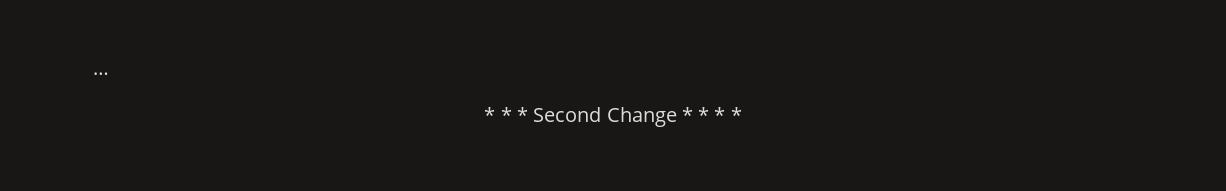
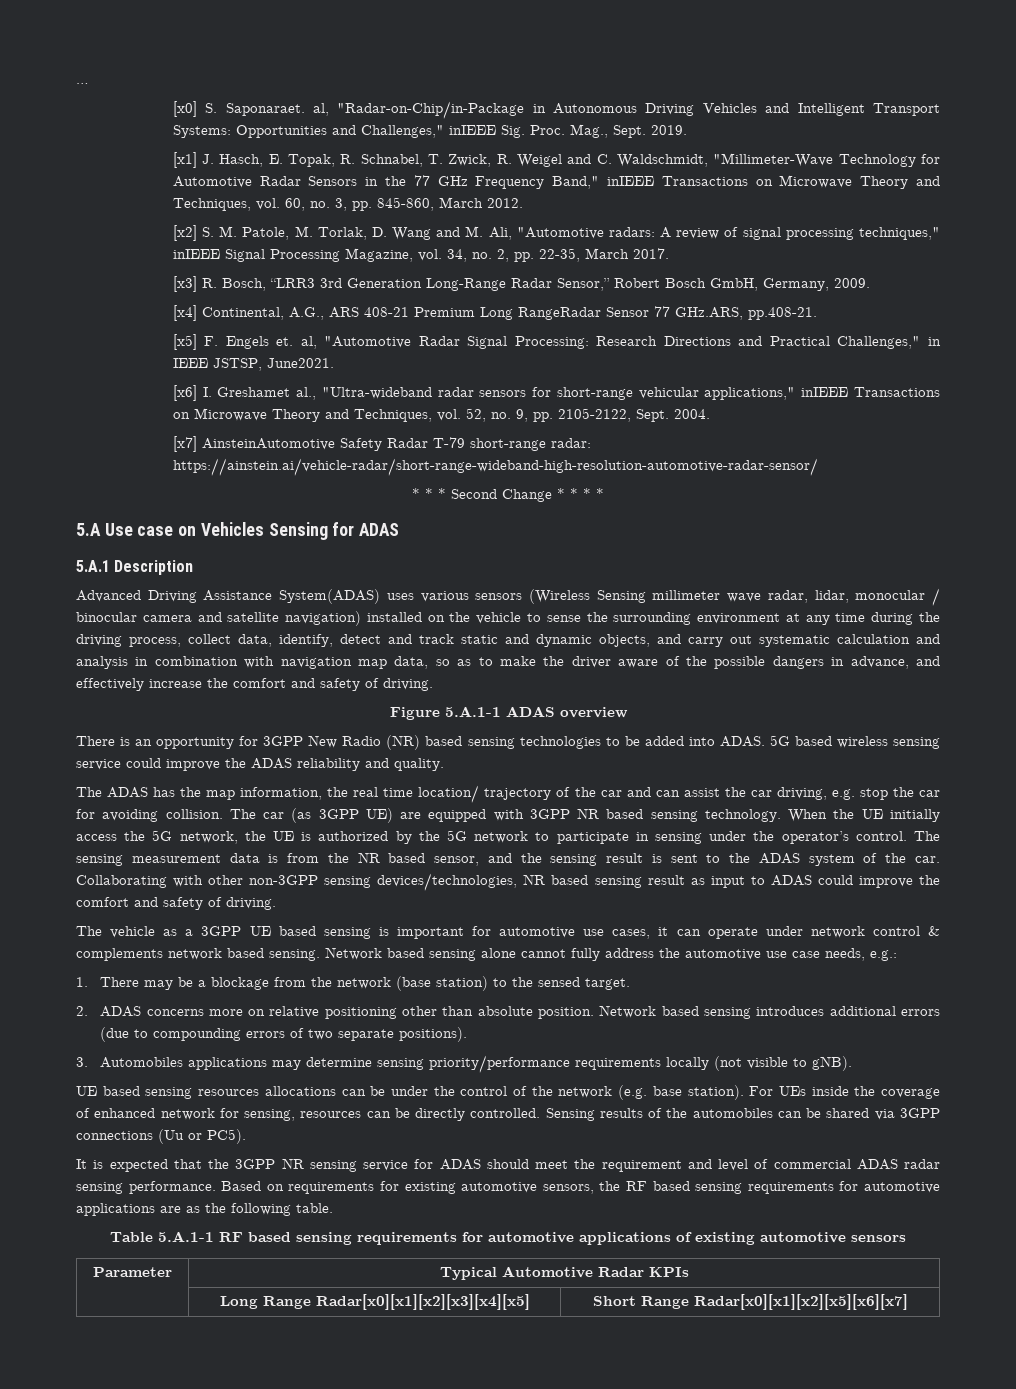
+ [x0] S. Saponaraet. al, "Radar-on-Chip/in-Package in Autonomous Driving Vehicles and Intelligent Transport Systems: Opportunities and Challenges," inIEEE Sig. Proc. Mag., Sept. 2019.
+ [x1] J. Hasch, E. Topak, R. Schnabel, T. Zwick, R. Weigel and C. Waldschmidt, "Millimeter-Wave Technology for Automotive Radar Sensors in the 77 GHz Frequency Band," inIEEE Transactions on Microwave Theory and Techniques, vol. 60, no. 3, pp. 845-860, March 2012.
+ [x2] S. M. Patole, M. Torlak, D. Wang and M. Ali, "Automotive radars: A review of signal processing techniques," inIEEE Signal Processing Magazine, vol. 34, no. 2, pp. 22-35, March 2017.
+ [x3] R. Bosch, “LRR3 3rd Generation Long-Range Radar Sensor,” Robert Bosch GmbH, Germany, 2009.
+ [x4] Continental, A.G., ARS 408-21 Premium Long RangeRadar Sensor 77 GHz.ARS, pp.408-21.
+ [x5] F. Engels et. al, "Automotive Radar Signal Processing: Research Directions and Practical Challenges," in IEEE JSTSP, June2021.
+ [x6] I. Greshamet al., "Ultra-wideband radar sensors for short-range vehicular applications," inIEEE Transactions on Microwave Theory and Techniques, vol. 52, no. 9, pp. 2105-2122, Sept. 2004.
+ [x7] AinsteinAutomotive Safety Radar T-79 short-range radar: https://ainstein.ai/vehicle-radar/short-range-wideband-high-resolution-automotive-radar-sensor/
+ 5.A Use case on Vehicles Sensing for ADAS
+ 5.A.1 Description
+ Advanced Driving Assistance System(ADAS) uses various sensors (Wireless Sensing millimeter wave radar, lidar, monocular / binocular camera and satellite navigation) installed on the vehicle to sense the surrounding environment at any time during the driving process, collect data, identify, detect and track static and dynamic objects, and carry out systematic calculation and analysis in combination with navigation map data, so as to make the driver aware of the possible dangers in advance, and effectively increase the comfort and safety of driving.
+ Figure 5.A.1-1 ADAS overview
+ There is an opportunity for 3GPP New Radio (NR) based sensing technologies to be added into ADAS. 5G based wireless sensing service could improve the ADAS reliability and quality.
+ The ADAS has the map information, the real time location/ trajectory of the car and can assist the car driving, e.g. stop the car for avoiding collision. The car (as 3GPP UE) are equipped with 3GPP NR based sensing technology. When the UE initially access the 5G network, the UE is authorized by the 5G network to participate in sensing under the operator’s control. The sensing measurement data is from the NR based sensor, and the sensing result is sent to the ADAS system of the car. Collaborating with other non-3GPP sensing devices/technologies, NR based sensing result as input to ADAS could improve the comfort and safety of driving.
+ The vehicle as a 3GPP UE based sensing is important for automotive use cases, it can operate under network control & complements network based sensing. Network based sensing alone cannot fully address the automotive use case needs, e.g.:
+ 1. There may be a blockage from the network (base station) to the sensed target.
+ 2. ADAS concerns more on relative positioning other than absolute position. Network based sensing introduces additional errors (due to compounding errors of two separate positions).
+ 3. Automobiles applications may determine sensing priority/performance requirements locally (not visible to gNB).
+ UE based sensing resources allocations can be under the control of the network (e.g. base station). For UEs inside the coverage of enhanced network for sensing, resources can be directly controlled. Sensing results of the automobiles can be shared via 3GPP connections (Uu or PC5).
+ It is expected that the 3GPP NR sensing service for ADAS should meet the requirement and level of commercial ADAS radar sensing performance. Based on requirements for existing automotive sensors, the RF based sensing requirements for automotive applications are as the following table.
+ Table 5.A.1-1 RF based sensing requirements for automotive applications of existing automotive sensors
+ Parameter | Typical Automotive Radar KPIs
+ | Long Range Radar[x0][x1][x2][x3][x4][x5] | Short Range Radar[x0][x1][x2][x5][x6][x7]

